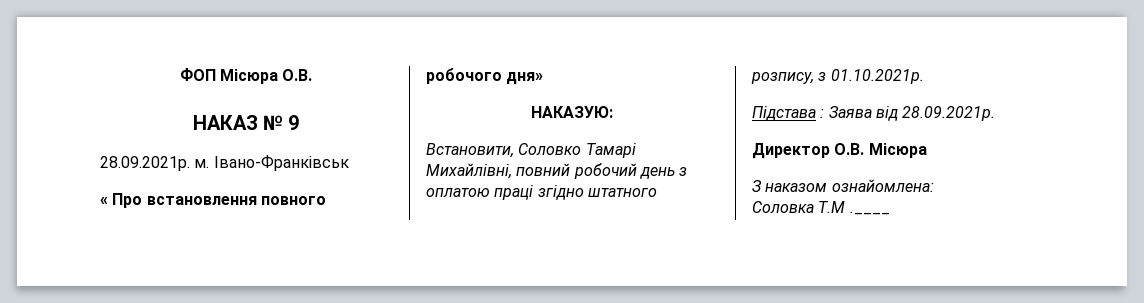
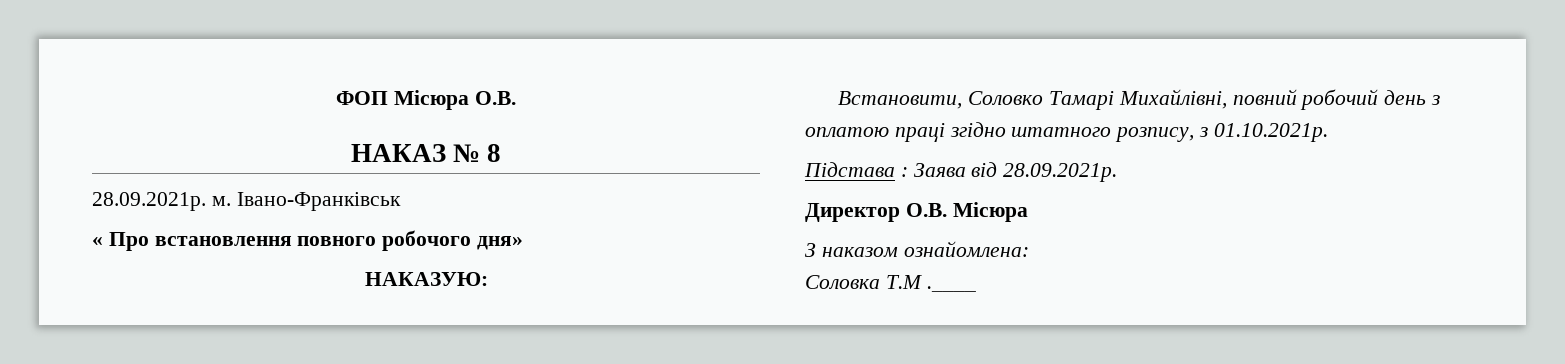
- НАКАЗ № 9
+ НАКАЗ № 8

